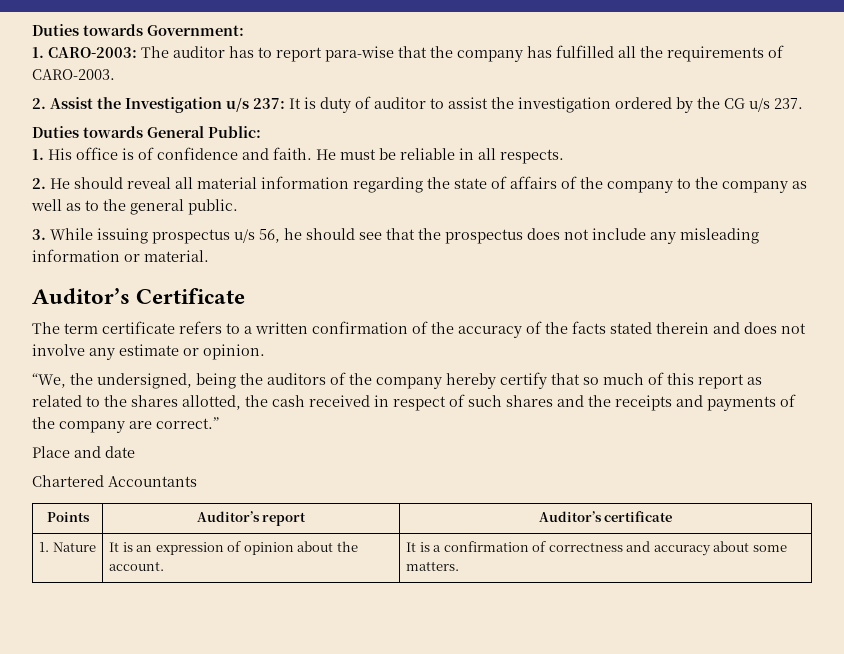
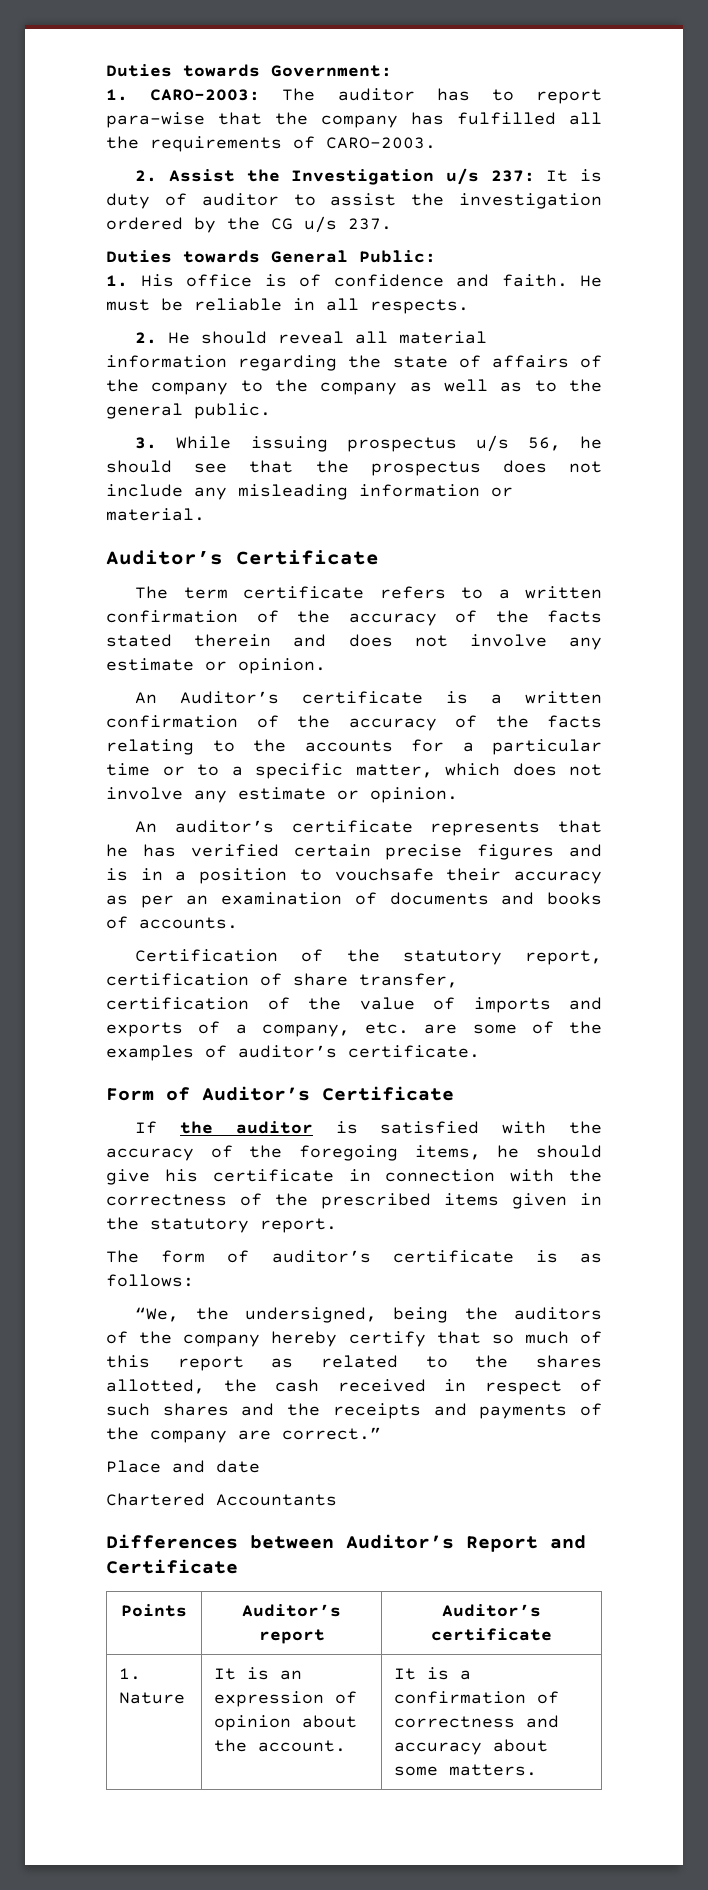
+ An Auditor’s certificate is a written confirmation of the accuracy of the facts relating to the accounts for a particular time or to a specific matter, which does not involve any estimate or opinion.
+ An auditor’s certificate represents that he has verified certain precise figures and is in a position to vouchsafe their accuracy as per an examination of documents and books of accounts.
+ Certification of the statutory report, certification of share transfer, certification of the value of imports and exports of a company, etc. are some of the examples of auditor’s certificate.
+ Form of Auditor’s Certificate
+ If the auditor is satisfied with the accuracy of the foregoing items, he should give his certificate in connection with the correctness of the prescribed items given in the statutory report.
+ The form of auditor’s certificate is as follows:
+ Differences between Auditor’s Report and Certificate

